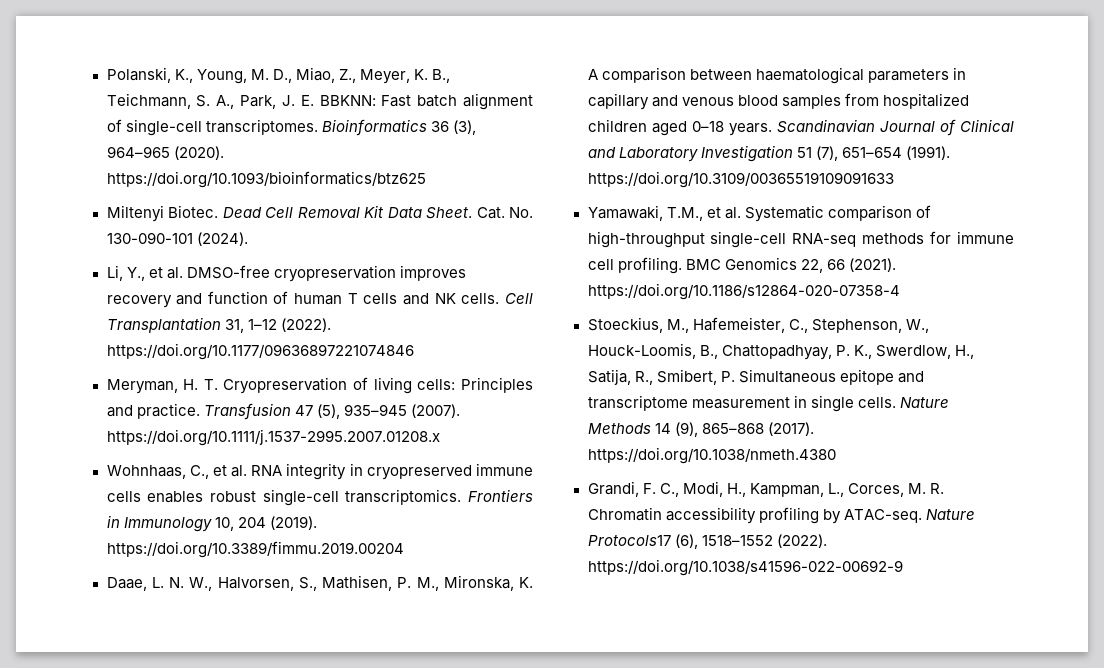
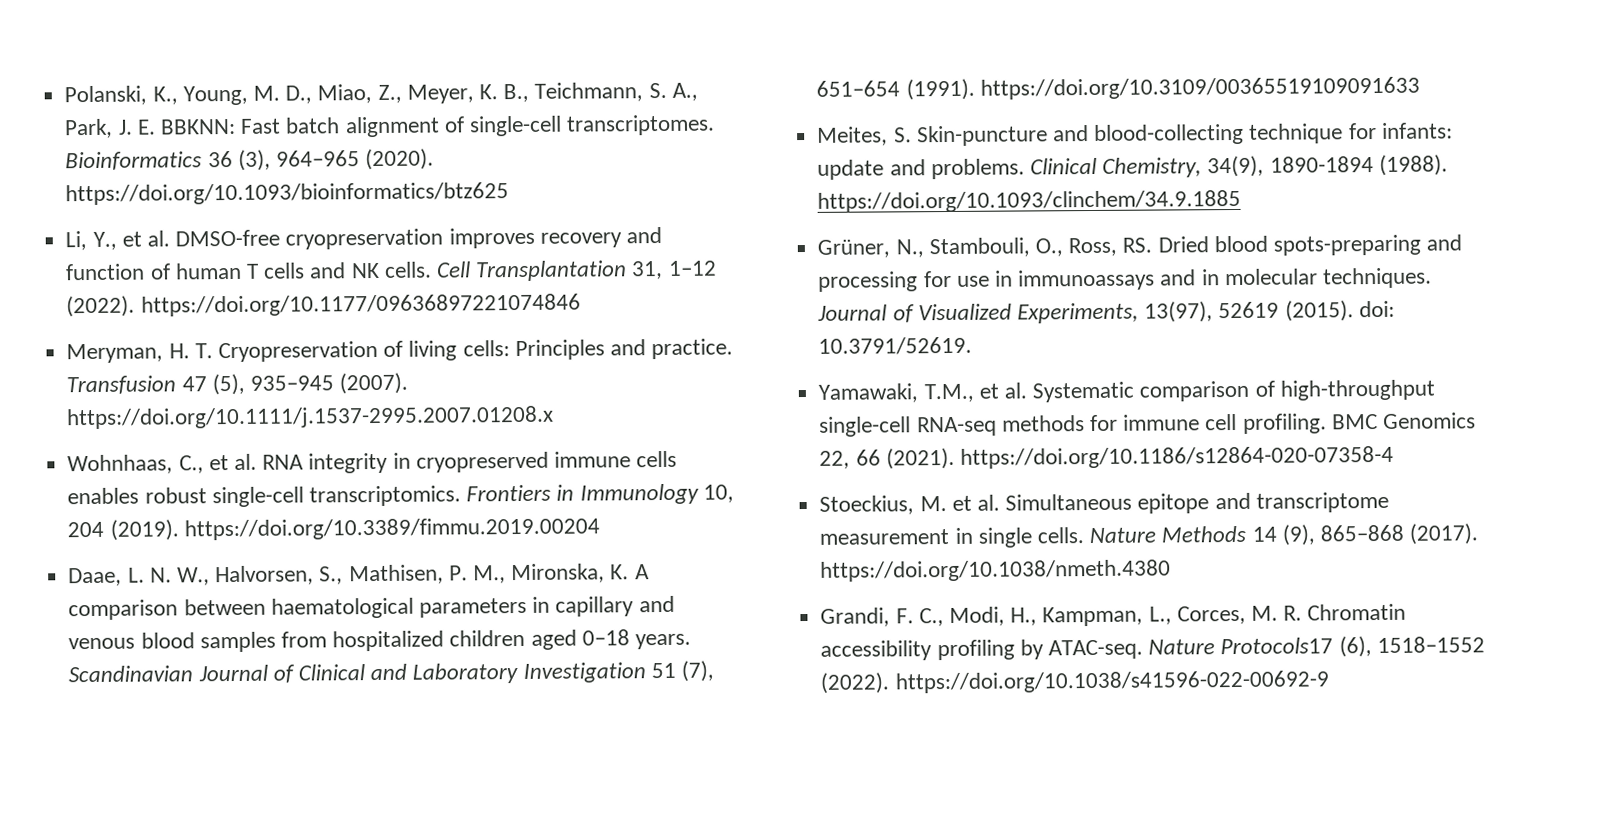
- Miltenyi Biotec. Dead Cell Removal Kit Data Sheet. Cat. No. 130-090-101 (2024).
+ Meites, S. Skin-puncture and blood-collecting technique for infants: update and problems. Clinical Chemistry, 34(9), 1890-1894 (1988). https://doi.org/10.1093/clinchem/34.9.1885
+ Grüner, N., Stambouli, O., Ross, RS. Dried blood spots-preparing and processing for use in immunoassays and in molecular techniques. Journal of Visualized Experiments, 13(97), 52619 (2015). doi: 10.3791/52619.
- Stoeckius, M., Hafemeister, C., Stephenson, W., Houck-Loomis, B., Chattopadhyay, P. K., Swerdlow, H., Satija, R., Smibert, P. Simultaneous epitope and transcriptome measurement in single cells.
+ Stoeckius, M. et al. Simultaneous epitope and transcriptome measurement in single cells.

